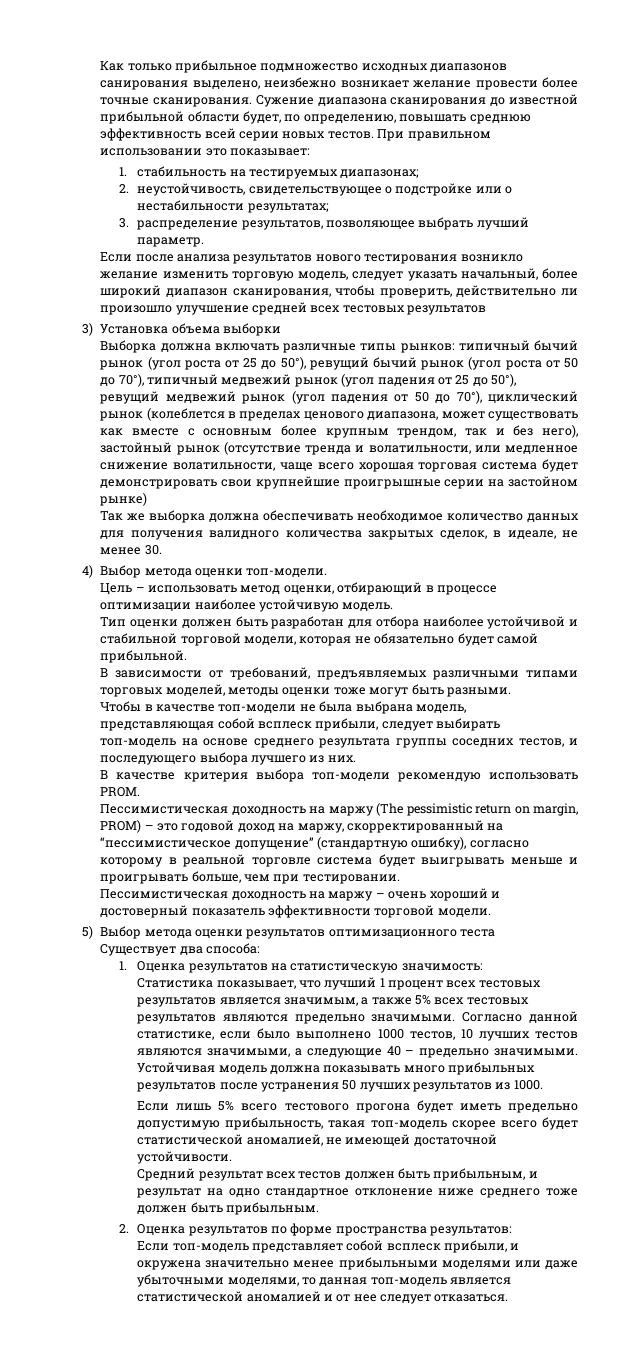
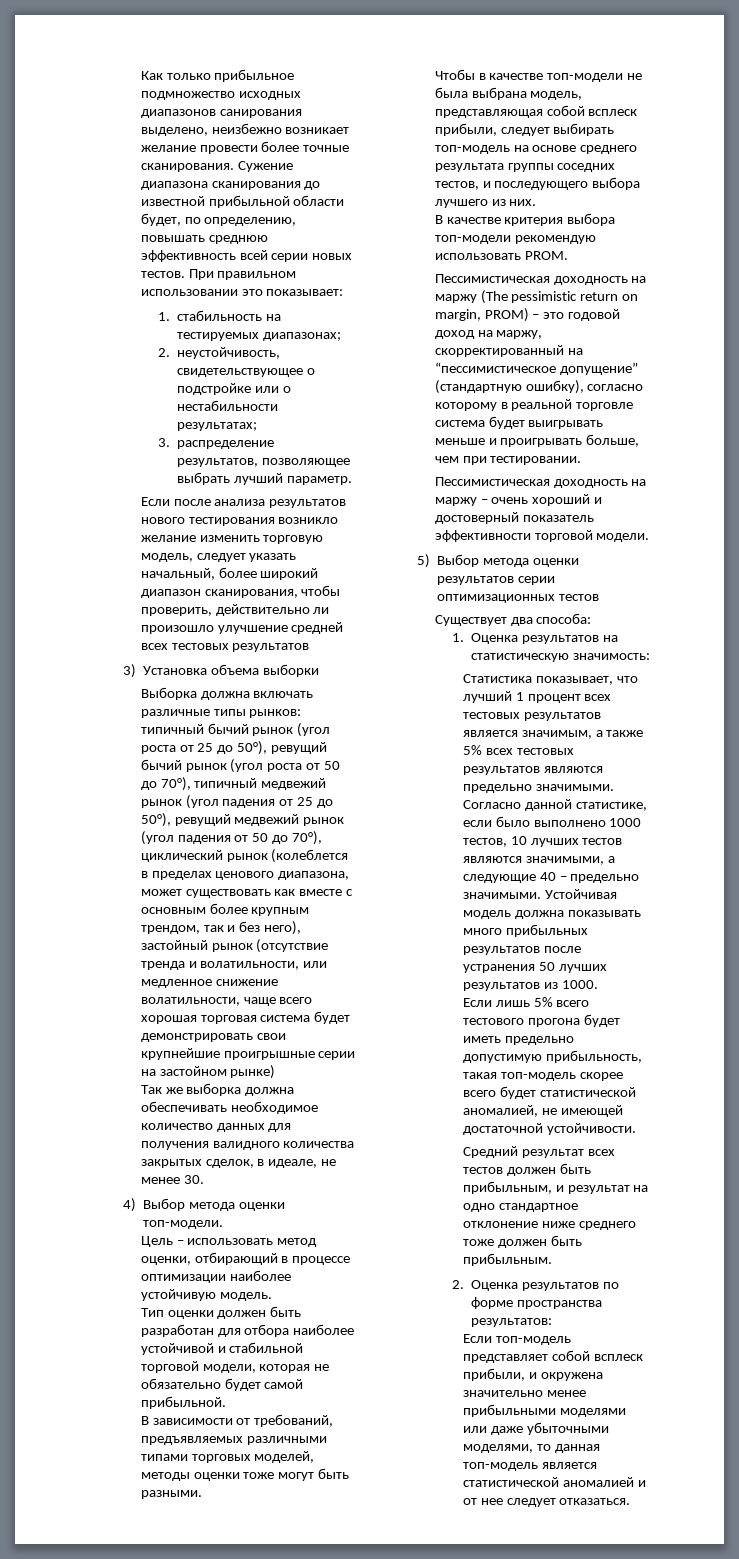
- 5) Выбор метода оценки результатов оптимизационного теста
+ 5) Выбор метода оценки результатов серии оптимизационных тестов

